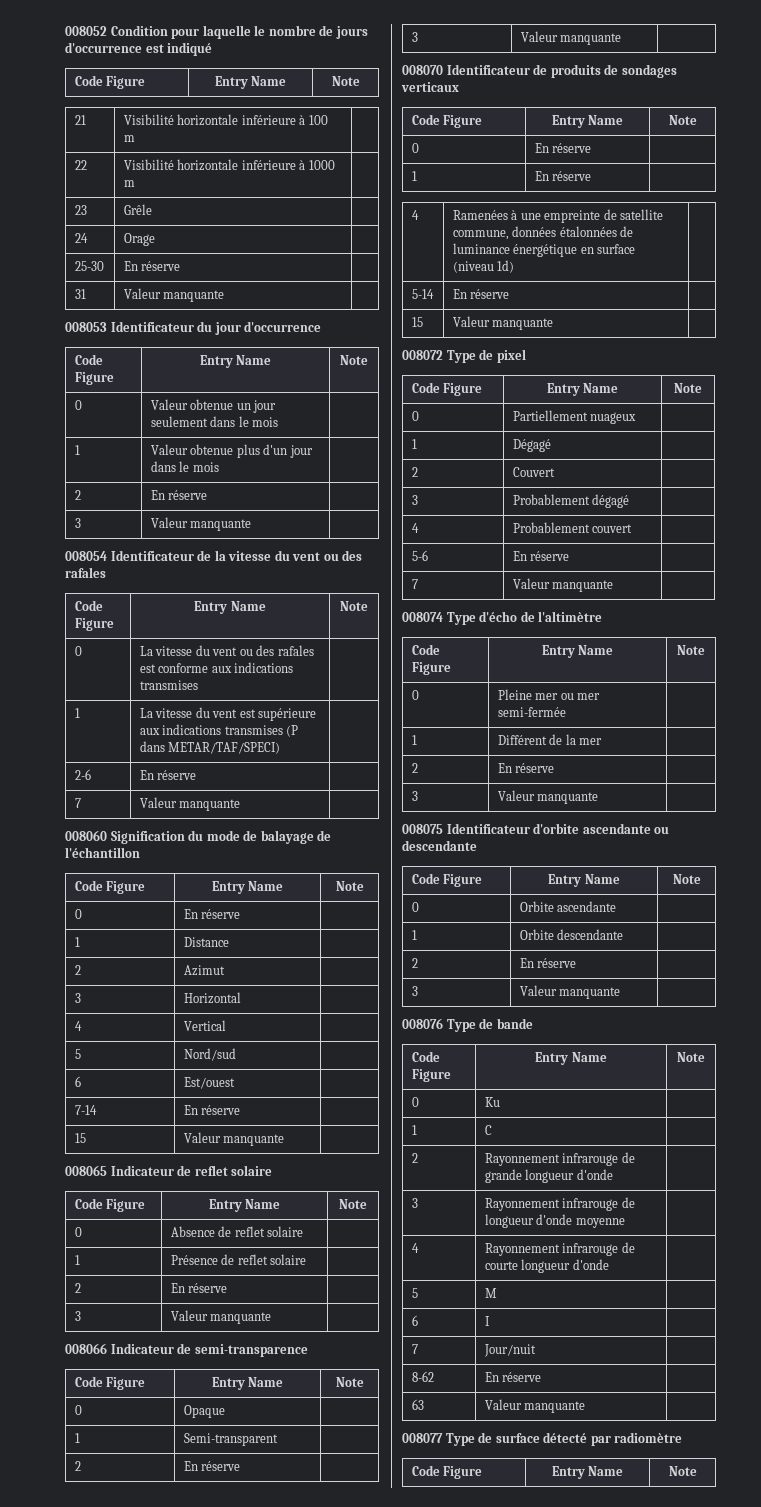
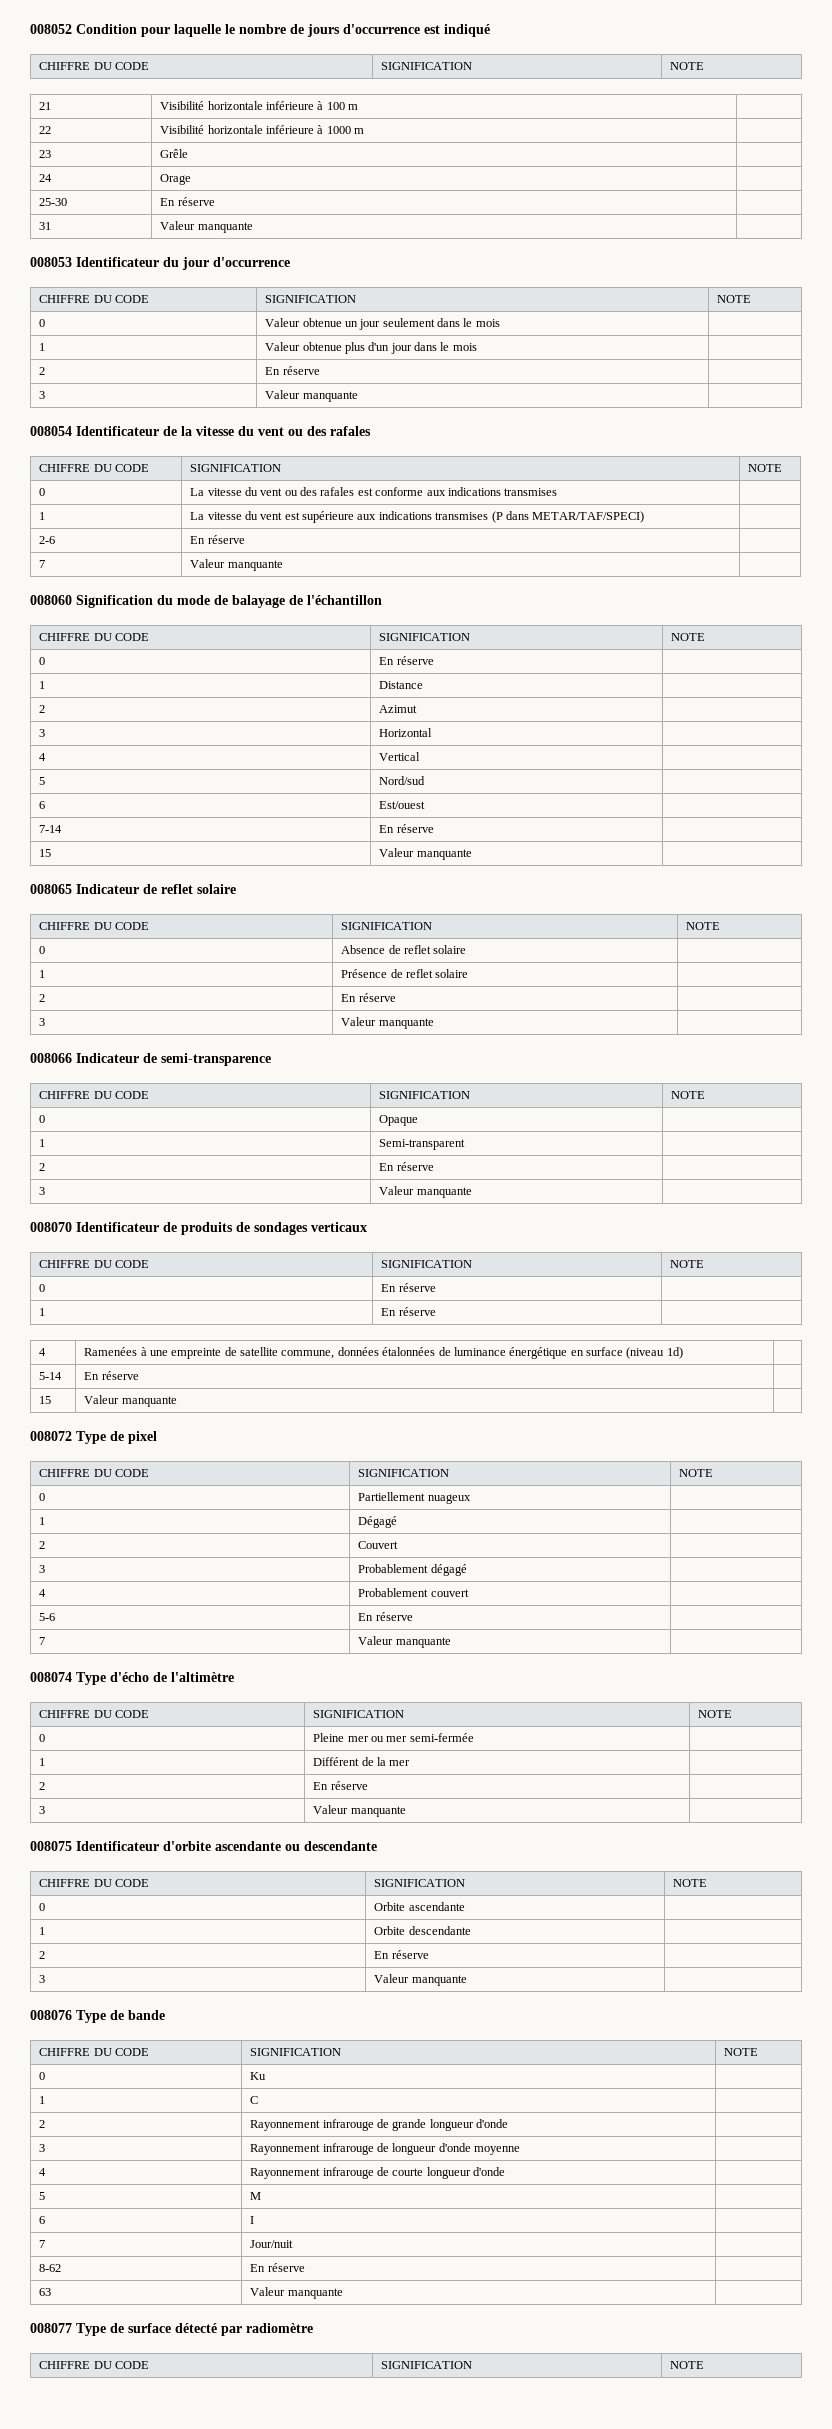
  008052 Condition pour laquelle le nombre de jours d'occurrence est indiqué
- Code Figure | Entry Name | Note
+ CHIFFRE DU CODE | SIGNIFICATION | NOTE
  008053 Identificateur du jour d'occurrence
- Code Figure | Entry Name | Note
+ CHIFFRE DU CODE | SIGNIFICATION | NOTE
  008054 Identificateur de la vitesse du vent ou des rafales
- Code Figure | Entry Name | Note
+ CHIFFRE DU CODE | SIGNIFICATION | NOTE
  008060 Signification du mode de balayage de l'échantillon
- Code Figure | Entry Name | Note
+ CHIFFRE DU CODE | SIGNIFICATION | NOTE
  008065 Indicateur de reflet solaire
- Code Figure | Entry Name | Note
+ CHIFFRE DU CODE | SIGNIFICATION | NOTE
  008066 Indicateur de semi-transparence
- Code Figure | Entry Name | Note
+ CHIFFRE DU CODE | SIGNIFICATION | NOTE
  008070 Identificateur de produits de sondages verticaux
- Code Figure | Entry Name | Note
+ CHIFFRE DU CODE | SIGNIFICATION | NOTE
  008072 Type de pixel
- Code Figure | Entry Name | Note
+ CHIFFRE DU CODE | SIGNIFICATION | NOTE
  008074 Type d'écho de l'altimètre
- Code Figure | Entry Name | Note
+ CHIFFRE DU CODE | SIGNIFICATION | NOTE
  008075 Identificateur d'orbite ascendante ou descendante
- Code Figure | Entry Name | Note
+ CHIFFRE DU CODE | SIGNIFICATION | NOTE
  008076 Type de bande
- Code Figure | Entry Name | Note
+ CHIFFRE DU CODE | SIGNIFICATION | NOTE
  008077 Type de surface détecté par radiomètre
- Code Figure | Entry Name | Note
+ CHIFFRE DU CODE | SIGNIFICATION | NOTE

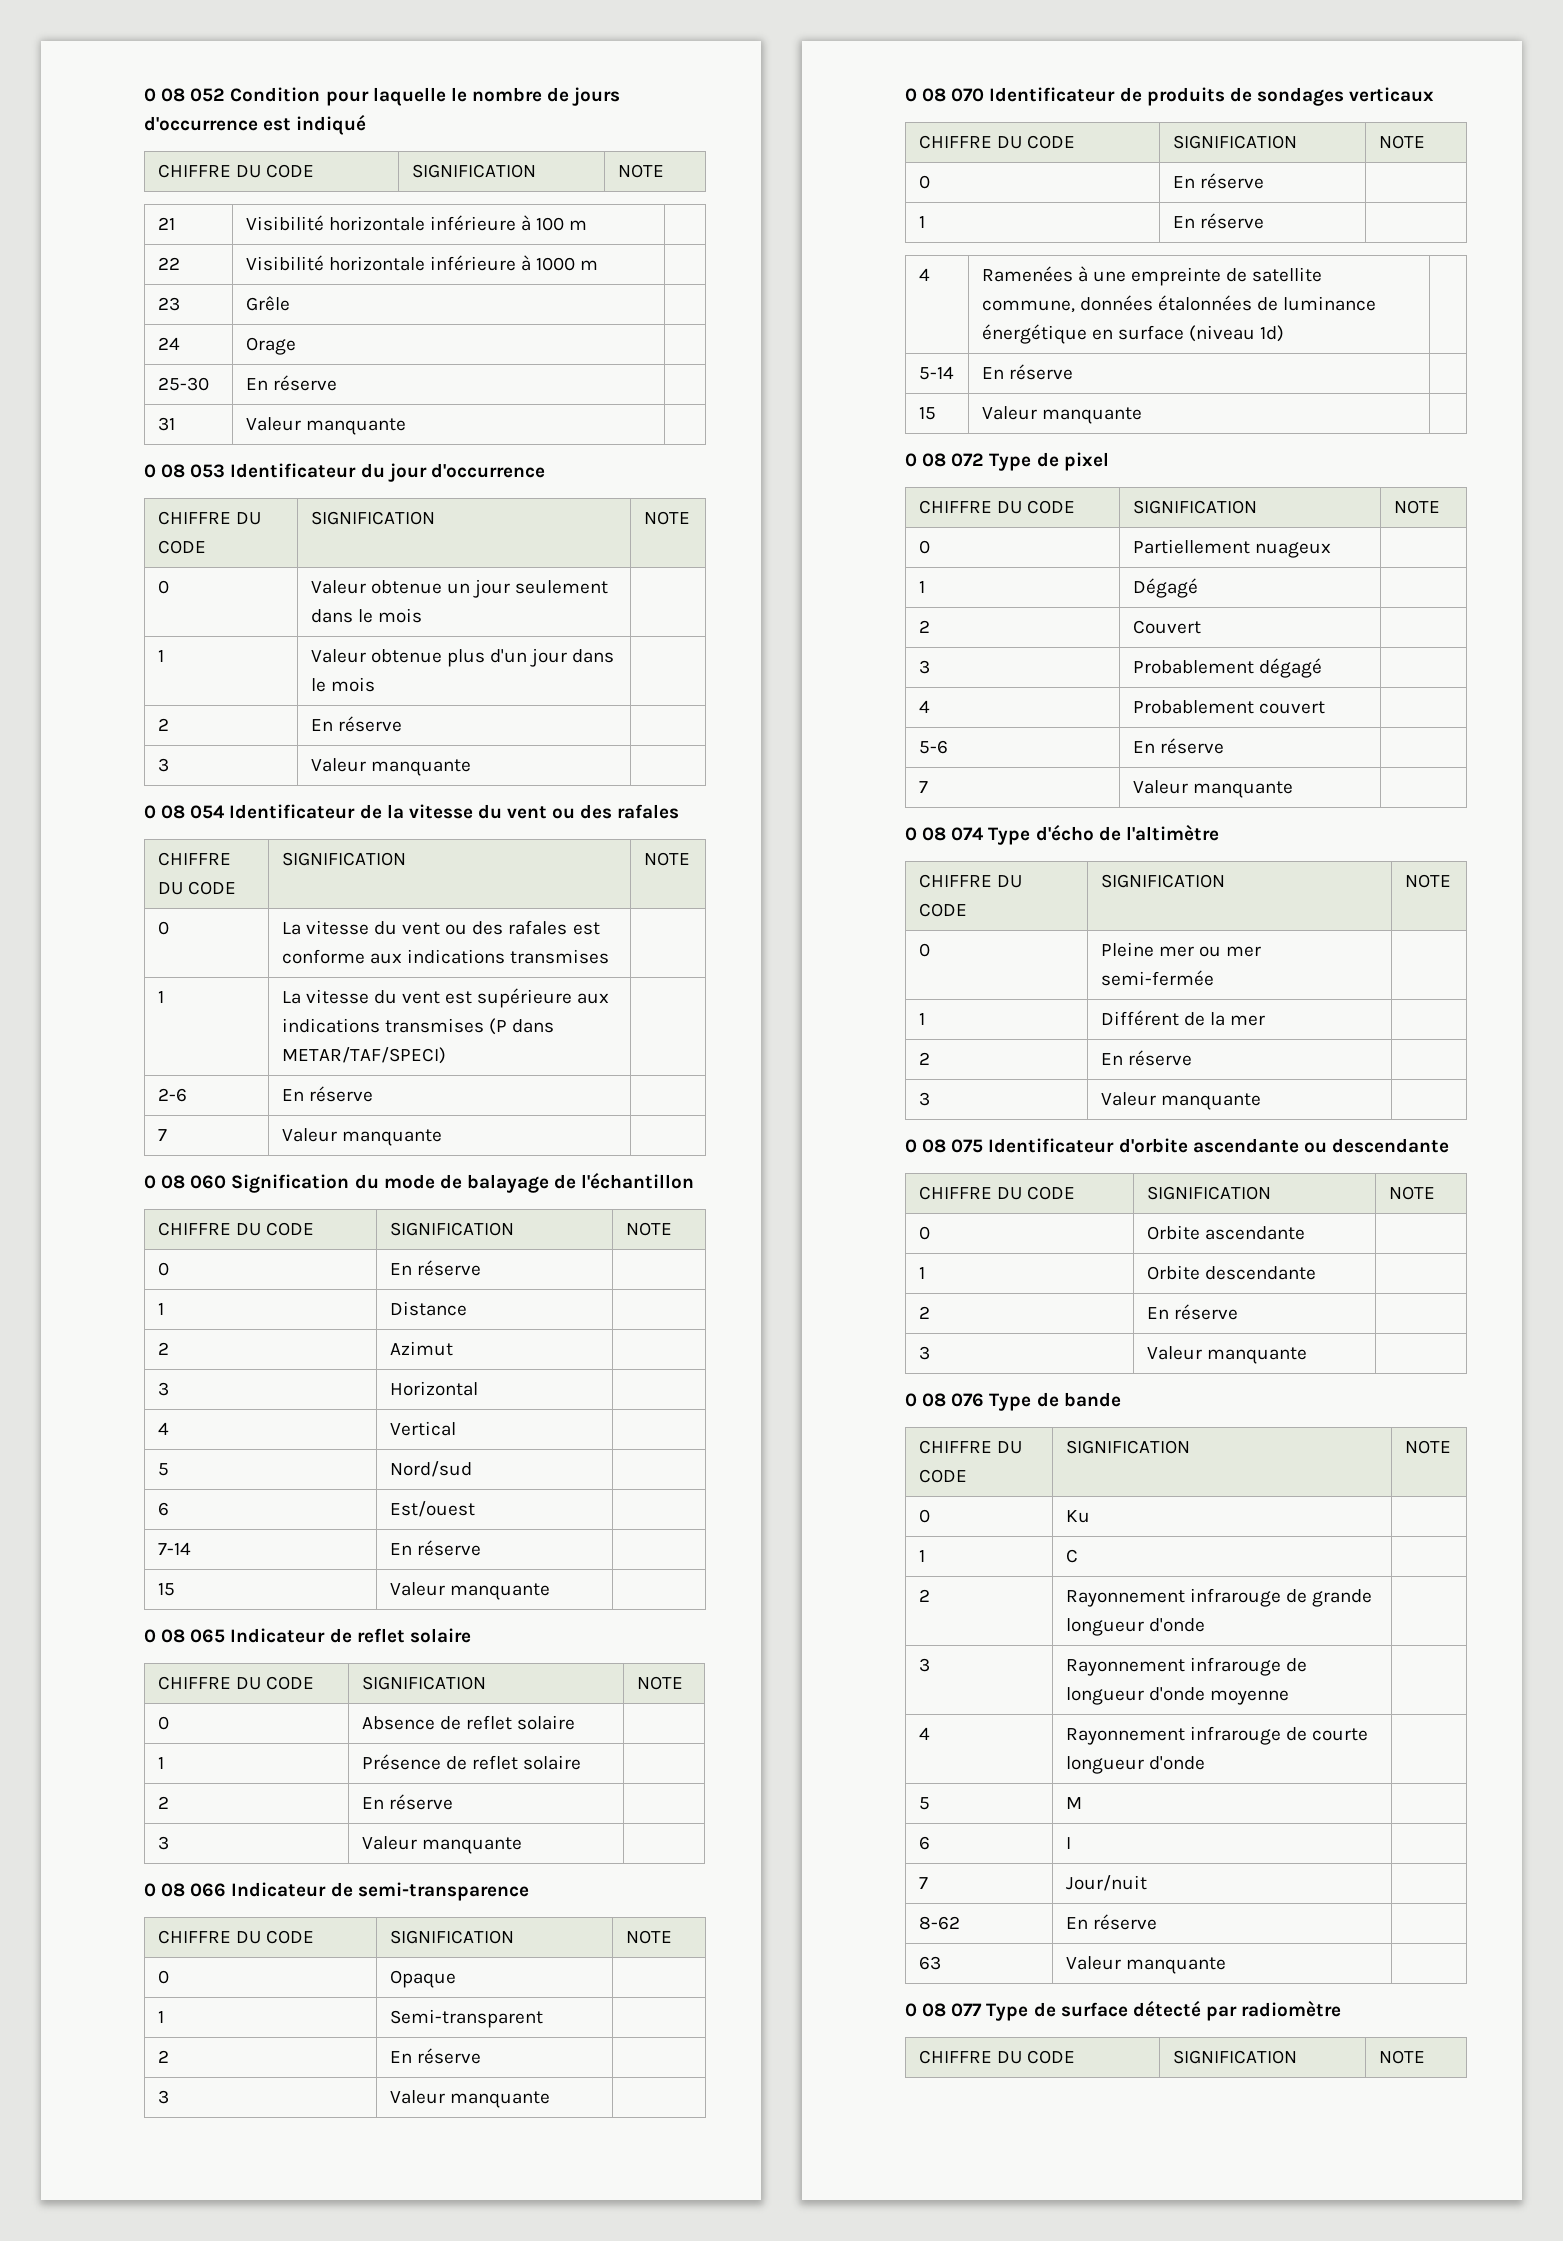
- 008052 Condition pour laquelle le nombre de jours d'occurrence est indiqué
+ 0 08 052 Condition pour laquelle le nombre de jours d'occurrence est indiqué
- 008053 Identificateur du jour d'occurrence
+ 0 08 053 Identificateur du jour d'occurrence
- 008054 Identificateur de la vitesse du vent ou des rafales
+ 0 08 054 Identificateur de la vitesse du vent ou des rafales
- 008060 Signification du mode de balayage de l'échantillon
+ 0 08 060 Signification du mode de balayage de l'échantillon
- 008065 Indicateur de reflet solaire
+ 0 08 065 Indicateur de reflet solaire
- 008066 Indicateur de semi-transparence
+ 0 08 066 Indicateur de semi-transparence
- 008070 Identificateur de produits de sondages verticaux
+ 0 08 070 Identificateur de produits de sondages verticaux
- 008072 Type de pixel
+ 0 08 072 Type de pixel
- 008074 Type d'écho de l'altimètre
+ 0 08 074 Type d'écho de l'altimètre
- 008075 Identificateur d'orbite ascendante ou descendante
+ 0 08 075 Identificateur d'orbite ascendante ou descendante
- 008076 Type de bande
+ 0 08 076 Type de bande
- 008077 Type de surface détecté par radiomètre
+ 0 08 077 Type de surface détecté par radiomètre

